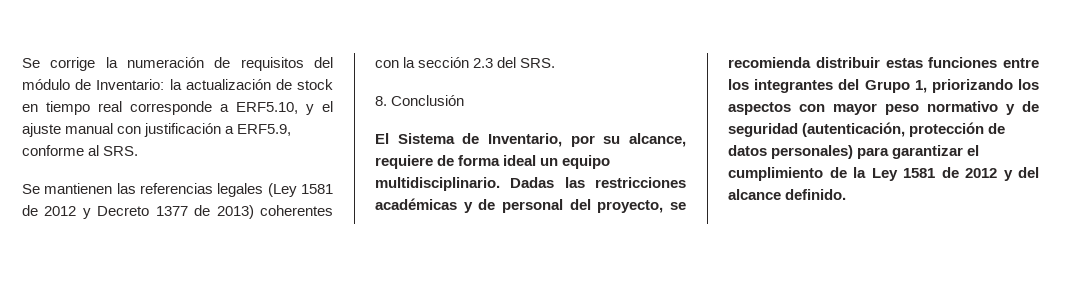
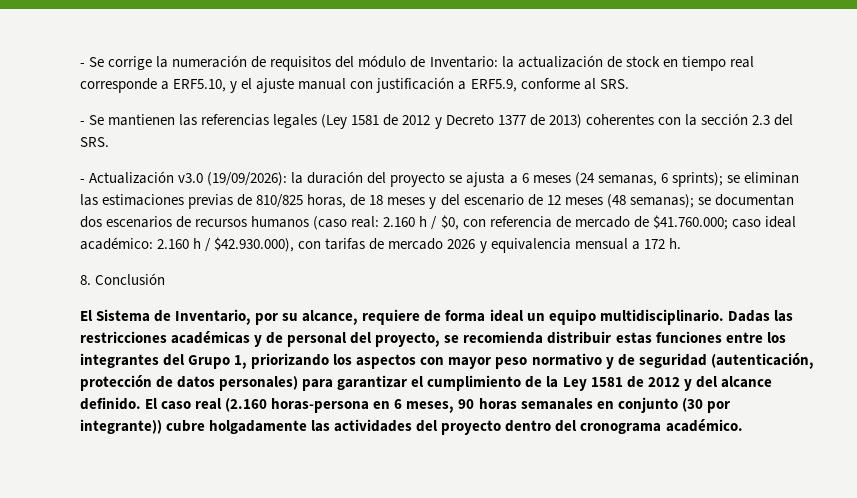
- Se corrige la numeración de requisitos del módulo de Inventario: la actualización de stock en tiempo real corresponde a ERF5.10, y el ajuste manual con justificación a ERF5.9, conforme al SRS.
+ - Se corrige la numeración de requisitos del módulo de Inventario: la actualización de stock en tiempo real corresponde a ERF5.10, y el ajuste manual con justificación a ERF5.9, conforme al SRS.
- Se mantienen las referencias legales (Ley 1581 de 2012 y Decreto 1377 de 2013) coherentes con la sección 2.3 del SRS.
+ - Se mantienen las referencias legales (Ley 1581 de 2012 y Decreto 1377 de 2013) coherentes con la sección 2.3 del SRS.
+ - Actualización v3.0 (19/09/2026): la duración del proyecto se ajusta a 6 meses (24 semanas, 6 sprints); se eliminan las estimaciones previas de 810/825 horas, de 18 meses y del escenario de 12 meses (48 semanas); se documentan dos escenarios de recursos humanos (caso real: 2.160 h / $0, con referencia de mercado de $41.760.000; caso ideal académico: 2.160 h / $42.930.000), con tarifas de mercado 2026 y equivalencia mensual a 172 h.
+ El caso real (2.160 horas-persona en 6 meses, 90 horas semanales en conjunto (30 por integrante)) cubre holgadamente las actividades del proyecto dentro del cronograma académico.

